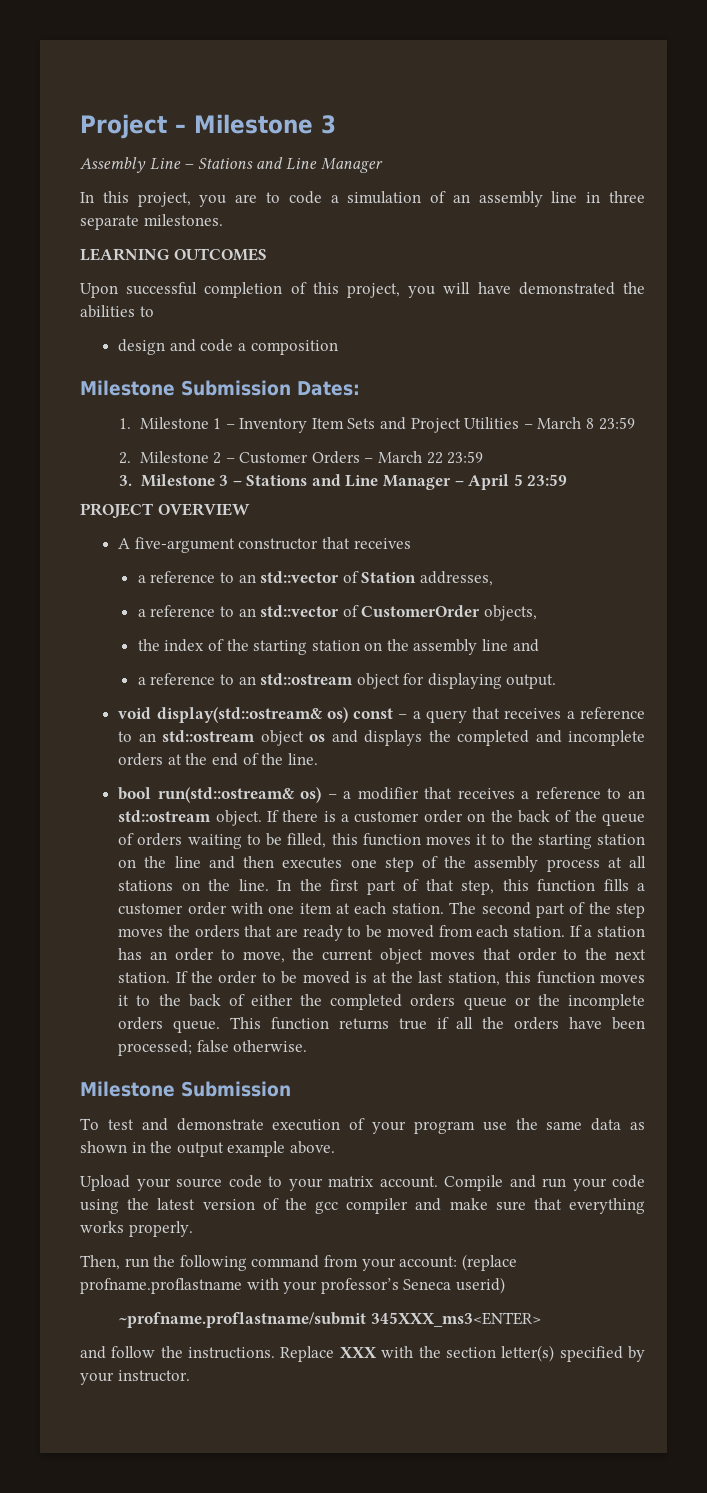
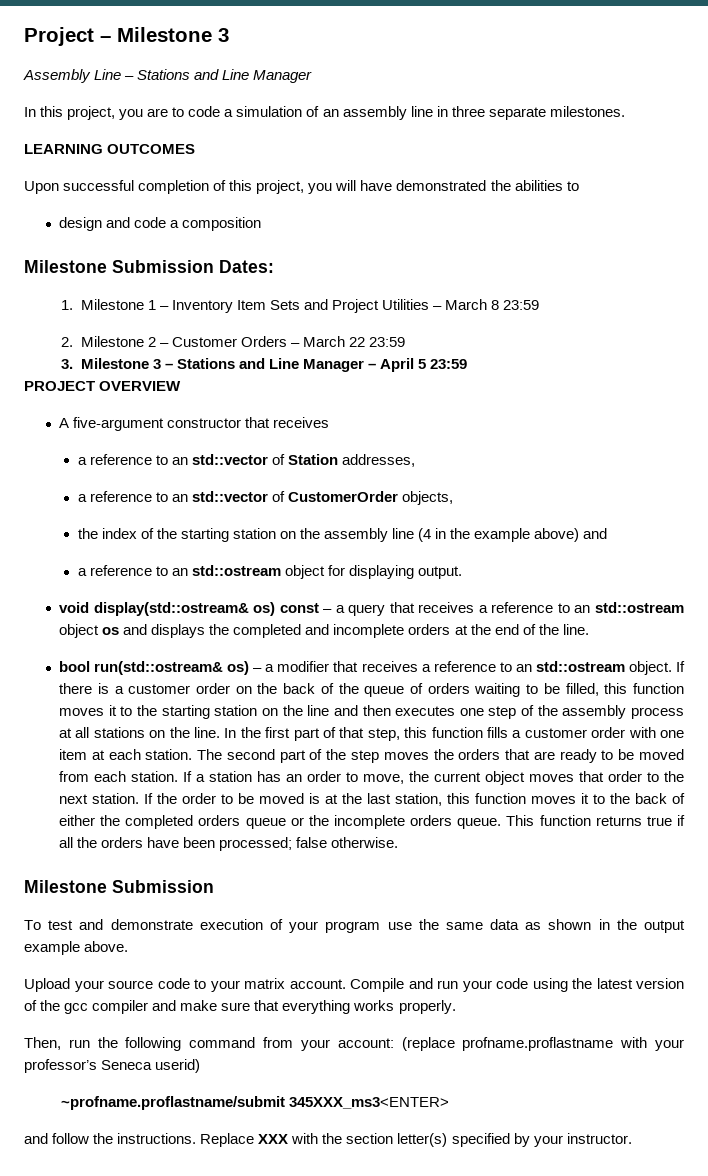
- the index of the starting station on the assembly line and
+ the index of the starting station on the assembly line (4 in the example above) and

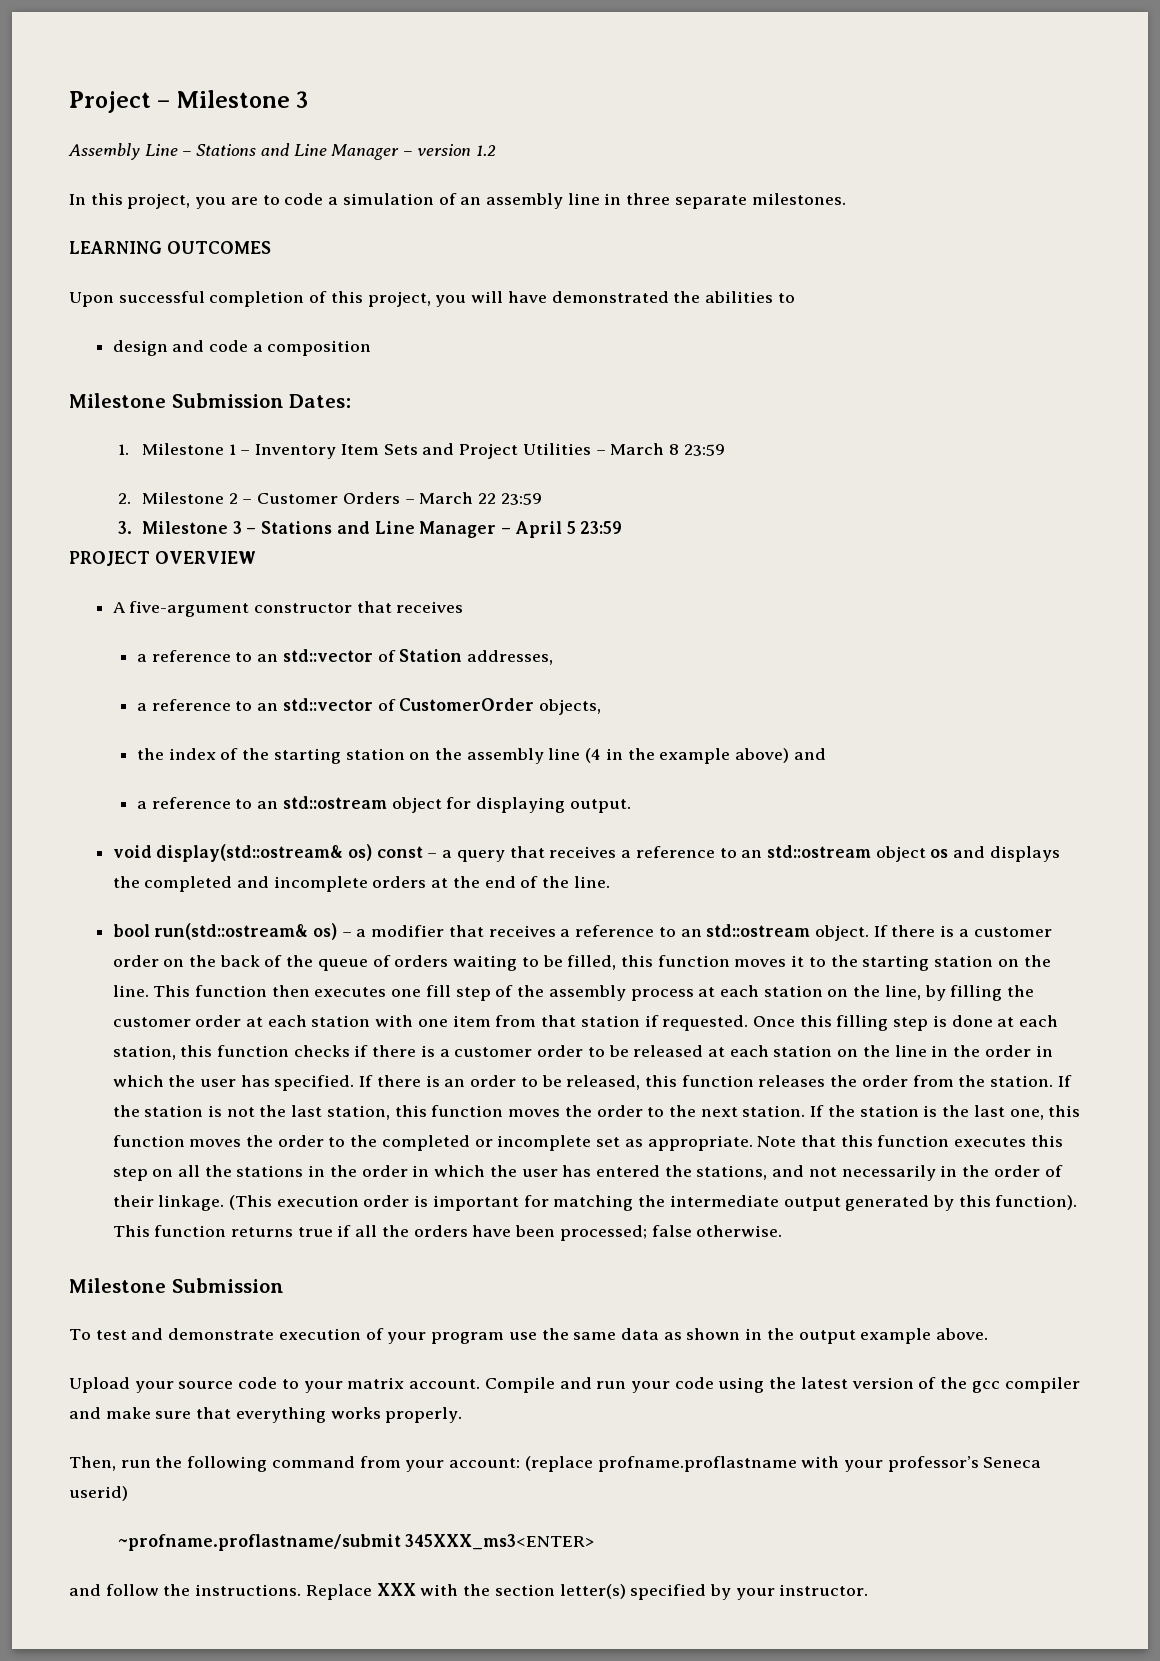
- Assembly Line – Stations and Line Manager
+ Assembly Line – Stations and Line Manager – version 1.2
- If there is a customer order on the back of the queue of orders waiting to be filled, this function moves it to the starting station on the line and then executes one step of the assembly process at all stations on the line. In the first part of that step, this function fills a customer order with one item at each station. The second part of the step moves the orders that are ready to be moved from each station. If a station has an order to move, the current object moves that order to the next station.
+ If there is a customer order on the back of the queue of orders waiting to be filled, this function moves it to the starting station on the line. This function then executes one fill step of the assembly process at each station on the line, by filling the customer order at each station with one item from that station if requested. Once this filling step is done at each station, this function checks if there is a customer order to be released at each station on the line in the order in which the user has specified. If there is an order to be released, this function releases the order from the station. If the station is not the last station, this function moves the order to the next station.
- If the order to be moved is at the last station, this function moves it to the back of either the completed orders queue or the incomplete orders queue.
+ If the station is the last one, this function moves the order to the completed or incomplete set as appropriate. Note that this function executes this step on all the stations in the order in which the user has entered the stations, and not necessarily in the order of their linkage. (This execution order is important for matching the intermediate output generated by this function).

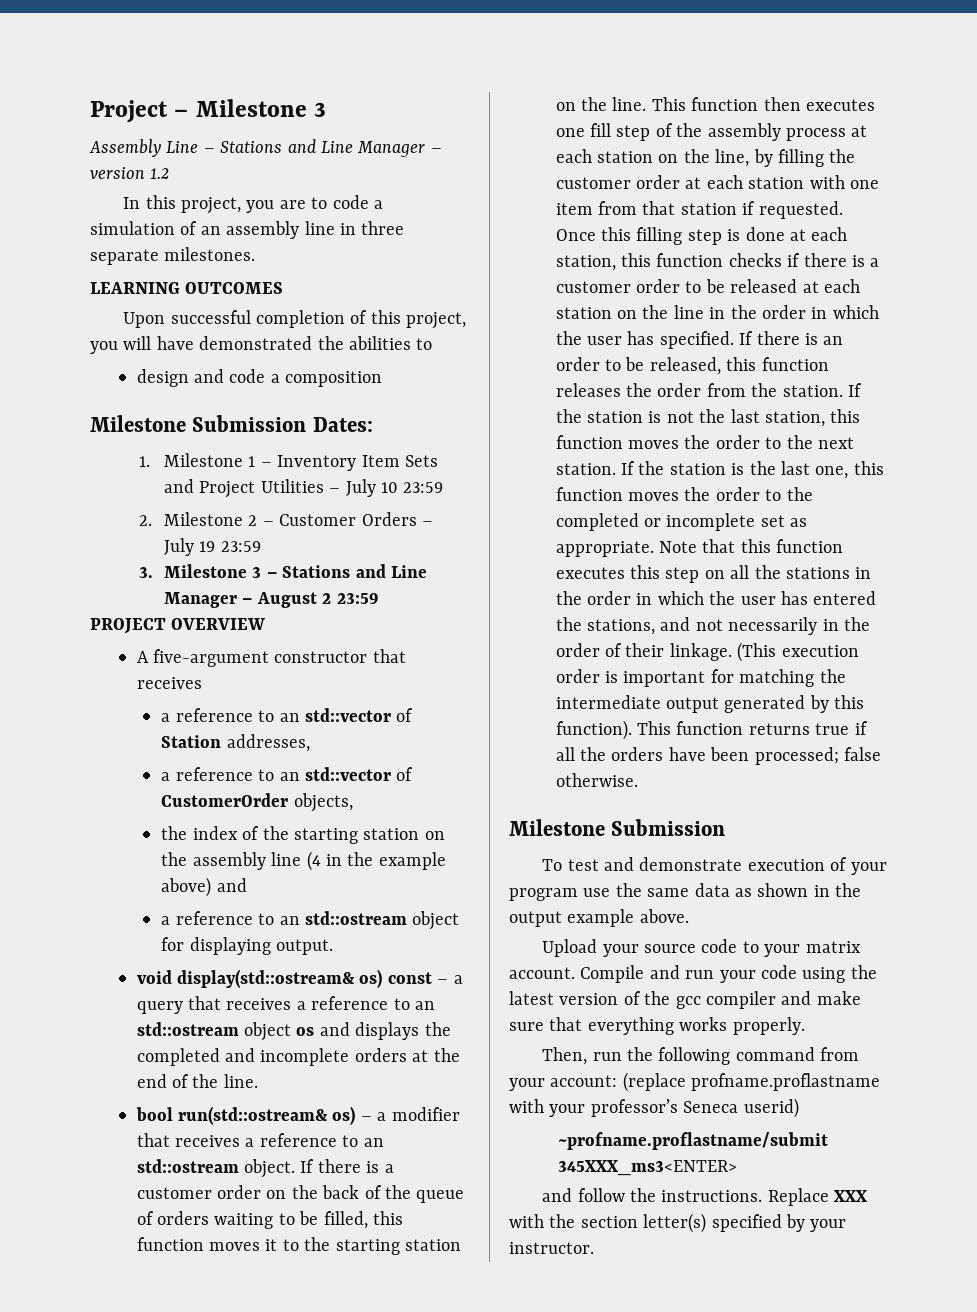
- 1. Milestone 1 – Inventory Item Sets and Project Utilities – March 8 23:59
+ 1. Milestone 1 – Inventory Item Sets and Project Utilities – July 10 23:59
- 2. Milestone 2 – Customer Orders – March 22 23:59
+ 2. Milestone 2 – Customer Orders – July 19 23:59
- 3. Milestone 3 – Stations and Line Manager – April 5 23:59
+ 3. Milestone 3 – Stations and Line Manager – August 2 23:59

